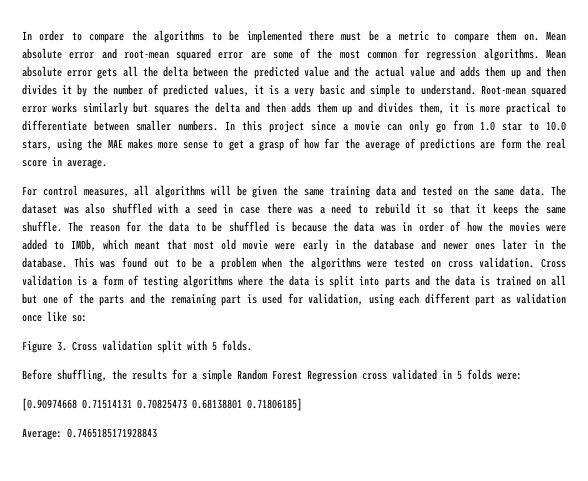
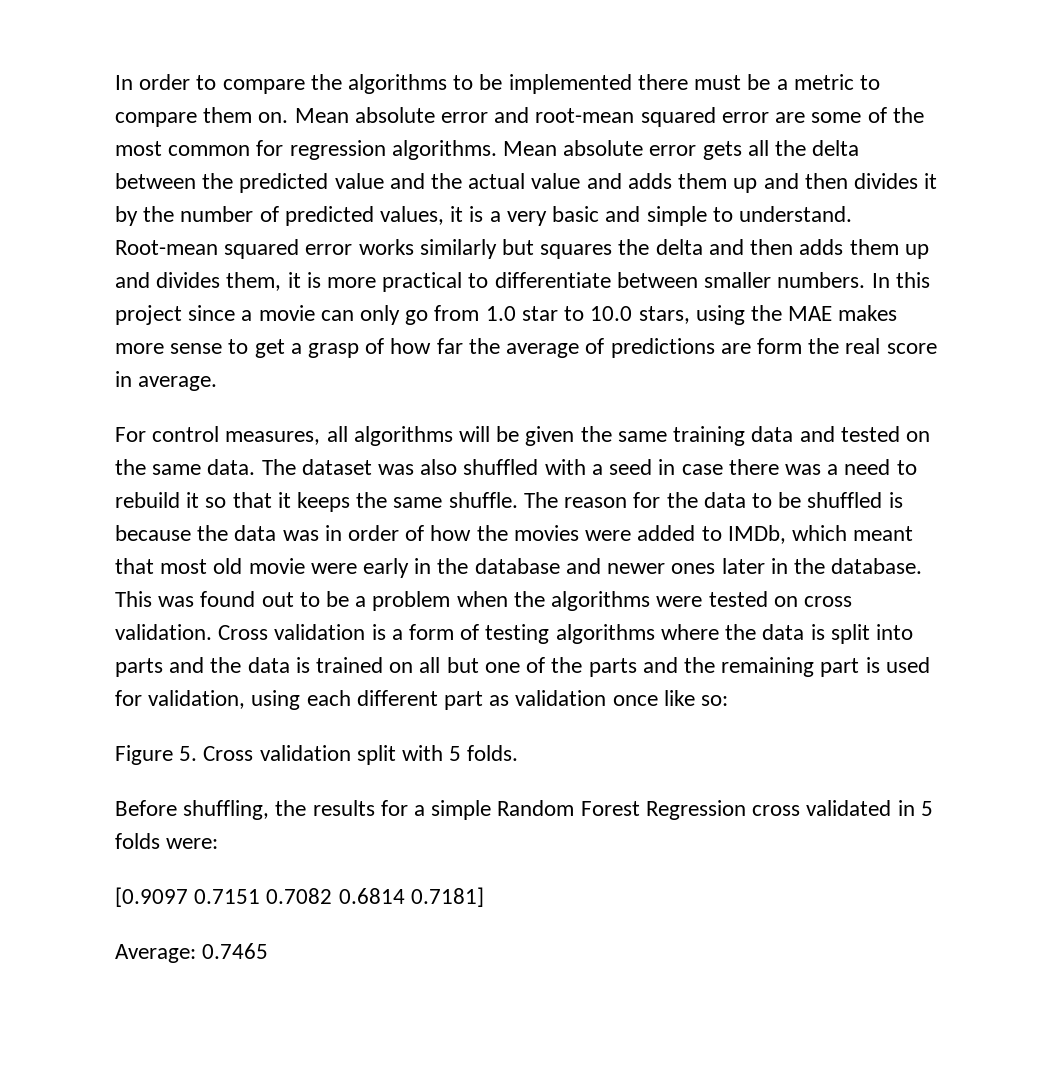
- Figure 3. Cross validation split with 5 folds.
+ Figure 5. Cross validation split with 5 folds.
- [0.90974668 0.71514131 0.70825473 0.68138801 0.71806185]
+ [0.9097 0.7151 0.7082 0.6814 0.7181]
- Average: 0.7465185171928843
+ Average: 0.7465

